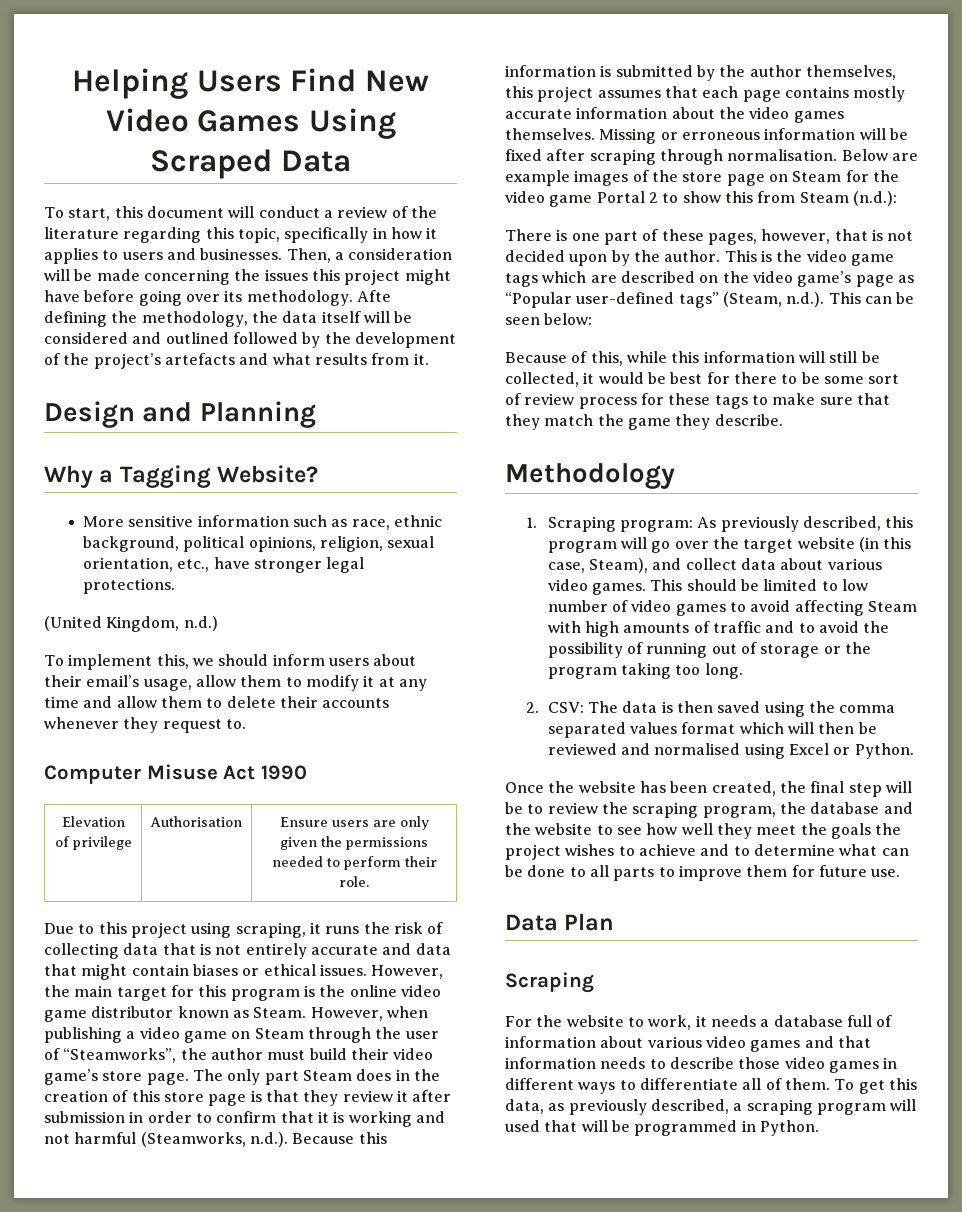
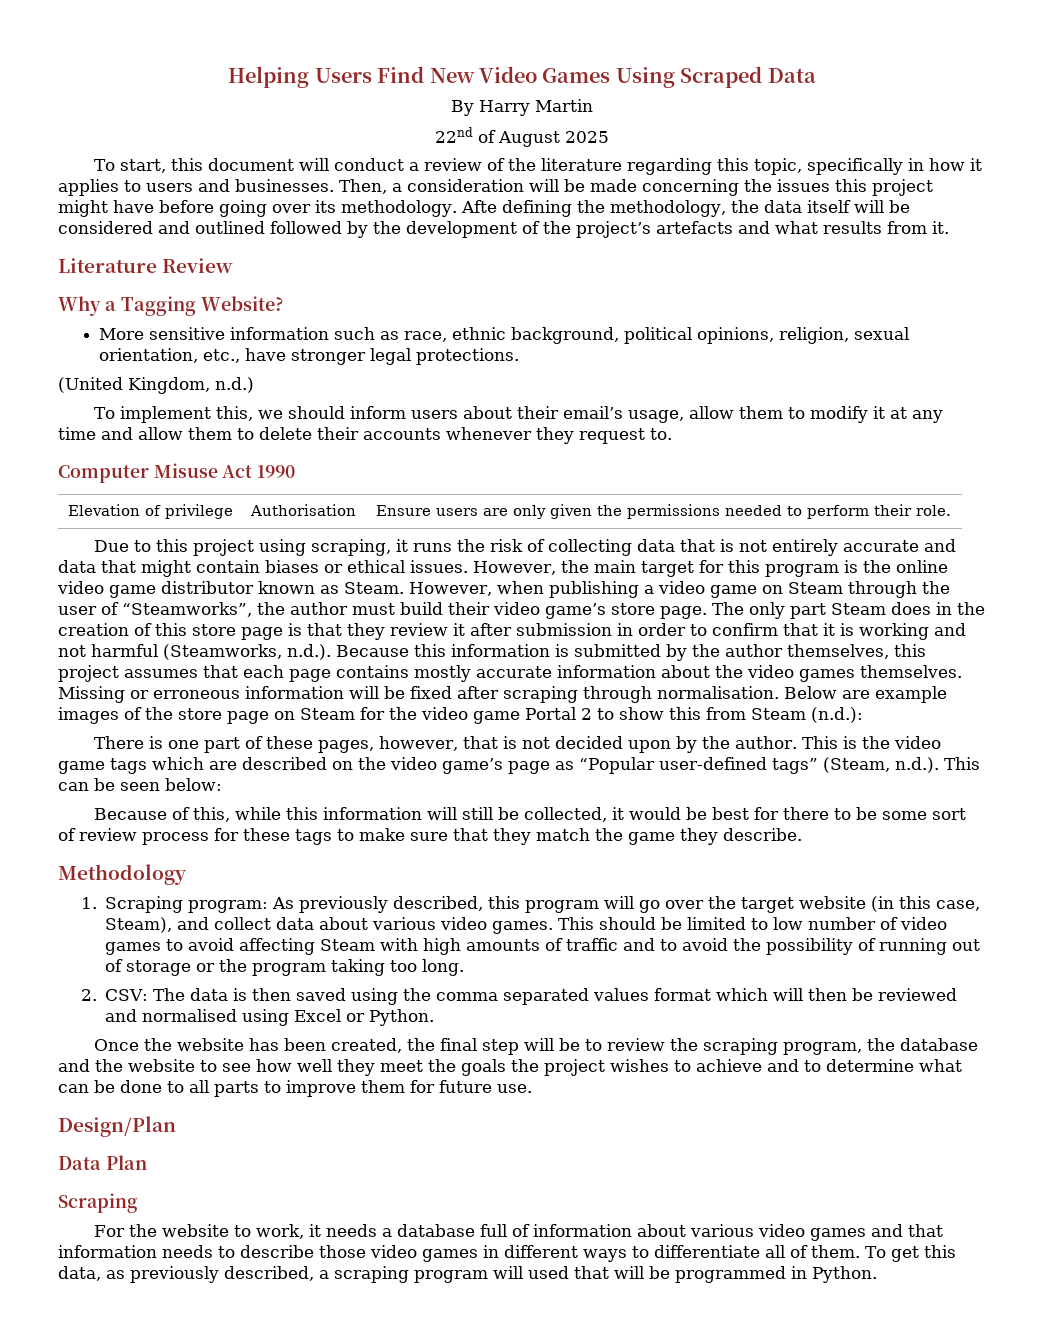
+ By Harry Martin
+ 22nd of August 2025
- Design and Planning
+ Literature Review
+ Design/Plan

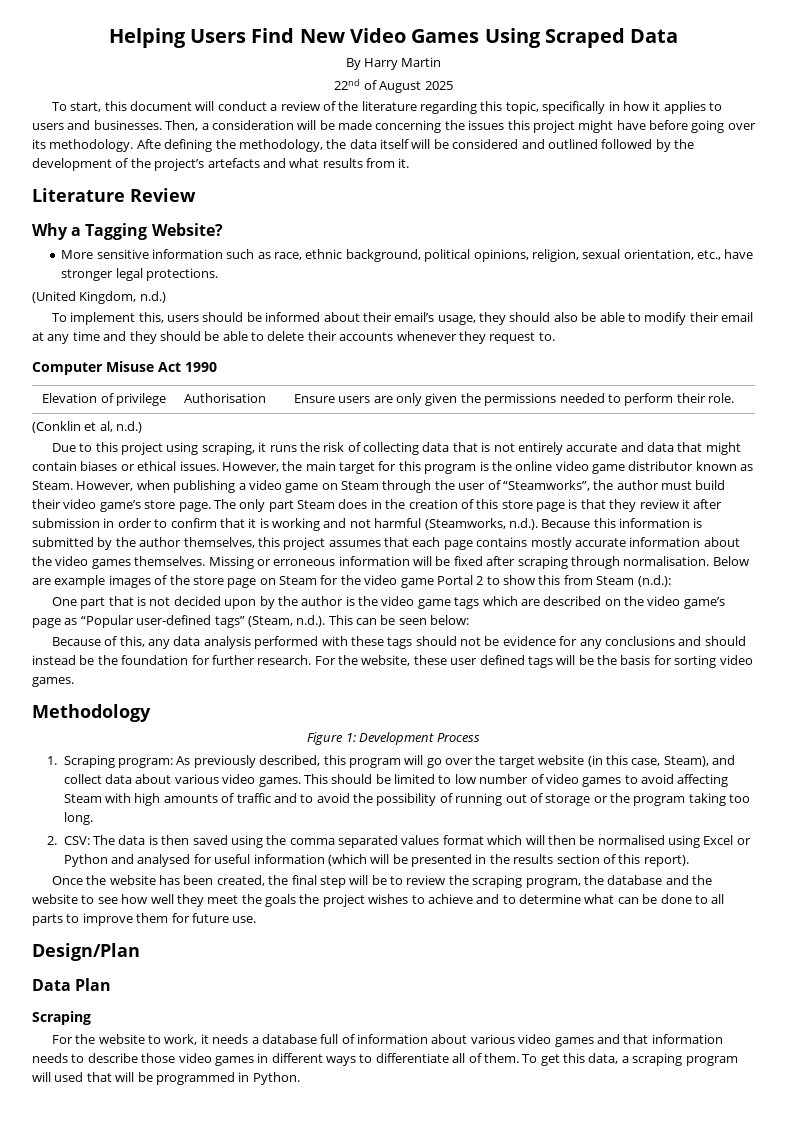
- To implement this, we should inform users about their email’s usage, allow them to modify it at any time and allow them to delete their accounts whenever they request to.
+ To implement this, users should be informed about their email’s usage, they should also be able to modify their email at any time and they should be able to delete their accounts whenever they request to.
+ (Conklin et al, n.d.)
- There is one part of these pages, however, that is not decided upon by the author. This is the video game tags which are described on the video game’s page as “Popular user-defined tags” (Steam, n.d.). This can be seen below:
+ One part that is not decided upon by the author is the video game tags which are described on the video game’s page as “Popular user-defined tags” (Steam, n.d.). This can be seen below:
- Because of this, while this information will still be collected, it would be best for there to be some sort of review process for these tags to make sure that they match the game they describe.
+ Because of this, any data analysis performed with these tags should not be evidence for any conclusions and should instead be the foundation for further research. For the website, these user defined tags will be the basis for sorting video games.
  Methodology
+ Figure 1: Development Process
- 2. CSV: The data is then saved using the comma separated values format which will then be reviewed and normalised using Excel or Python.
+ 2. CSV: The data is then saved using the comma separated values format which will then be normalised using Excel or Python and analysed for useful information (which will be presented in the results section of this report).
- To get this data, as previously described, a scraping program will used that will be programmed in Python.
+ To get this data, a scraping program will used that will be programmed in Python.

